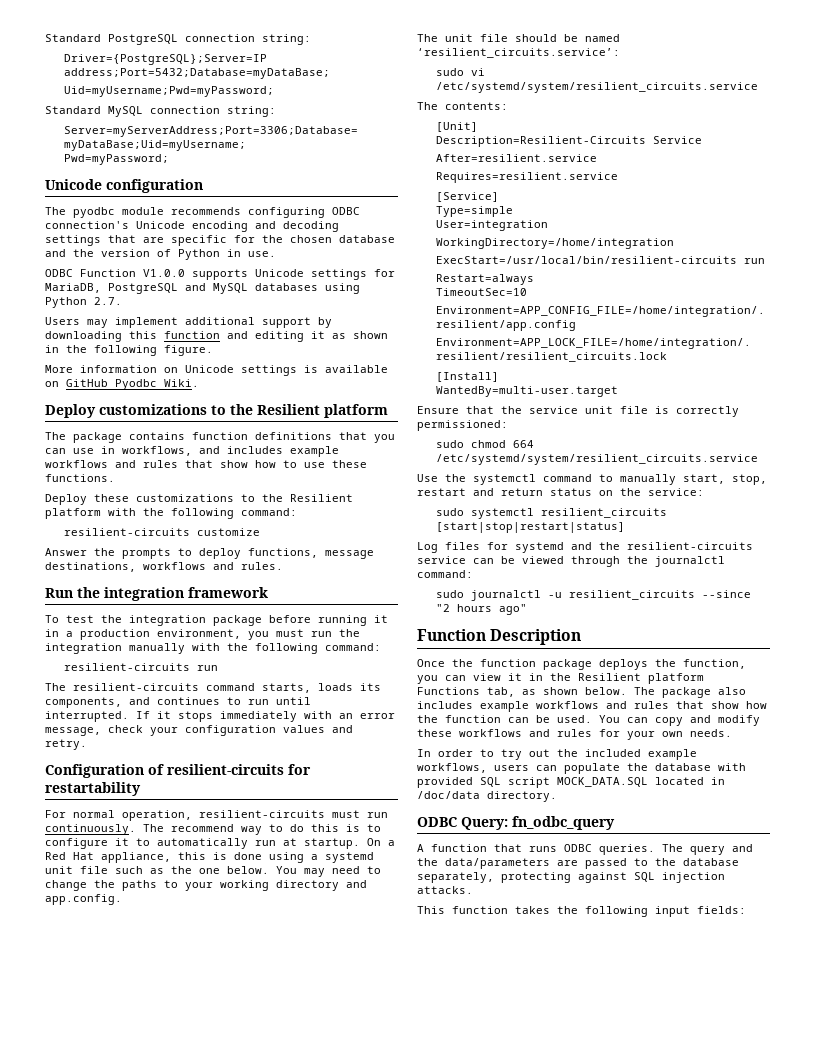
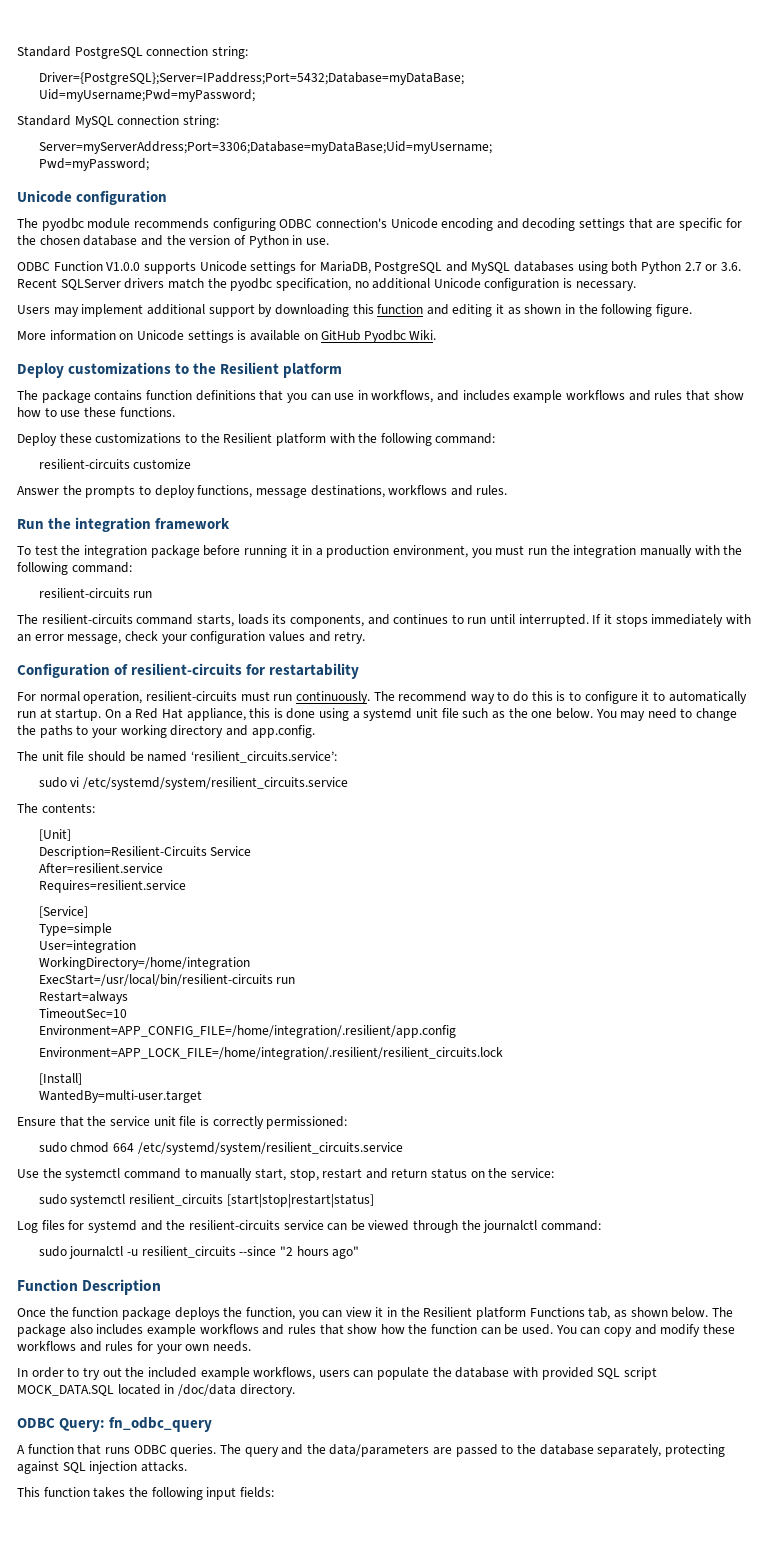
- Driver={PostgreSQL};Server=IP address;Port=5432;Database=myDataBase;
+ Driver={PostgreSQL};Server=IPaddress;Port=5432;Database=myDataBase;
- ODBC Function V1.0.0 supports Unicode settings for MariaDB, PostgreSQL and MySQL databases using Python 2.7.
+ ODBC Function V1.0.0 supports Unicode settings for MariaDB, PostgreSQL and MySQL databases using both Python 2.7 or 3.6. Recent SQLServer drivers match the pyodbc specification, no additional Unicode configuration is necessary.

